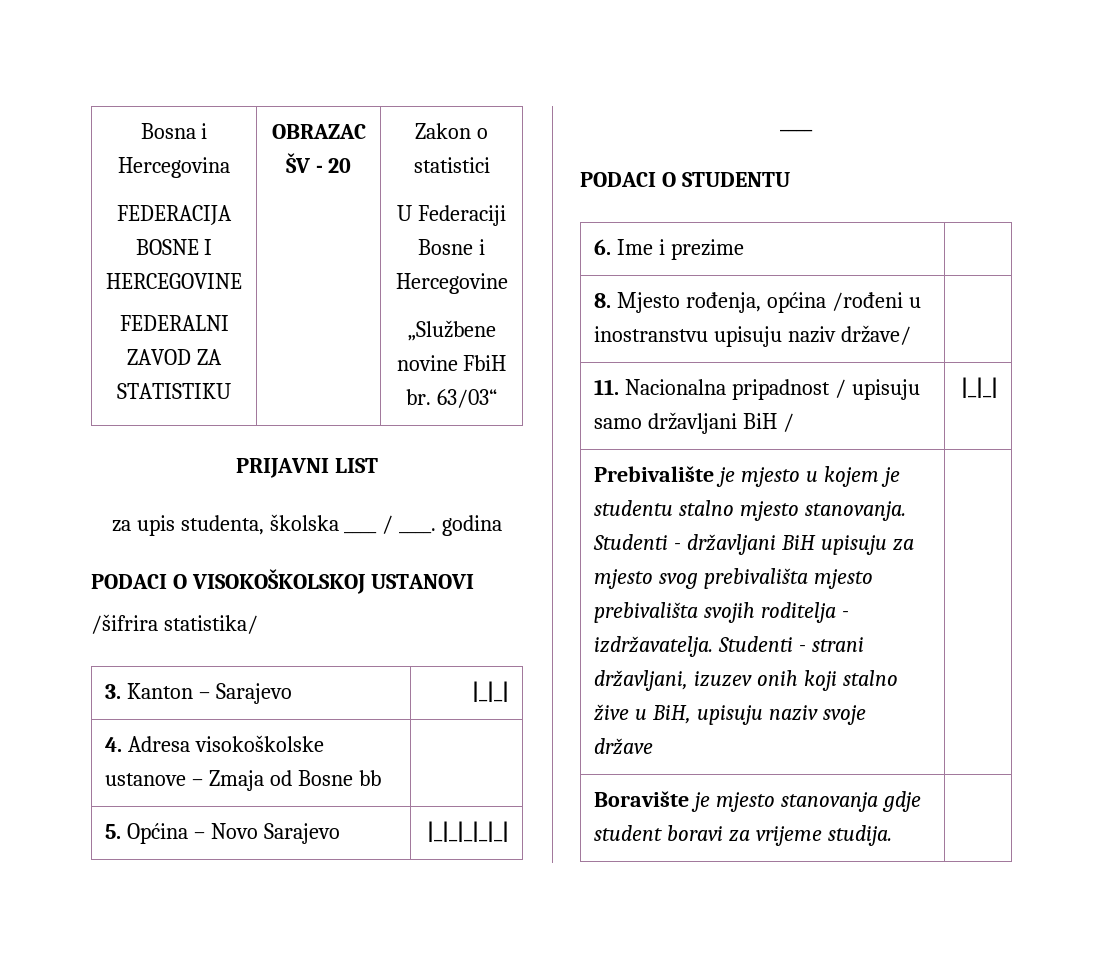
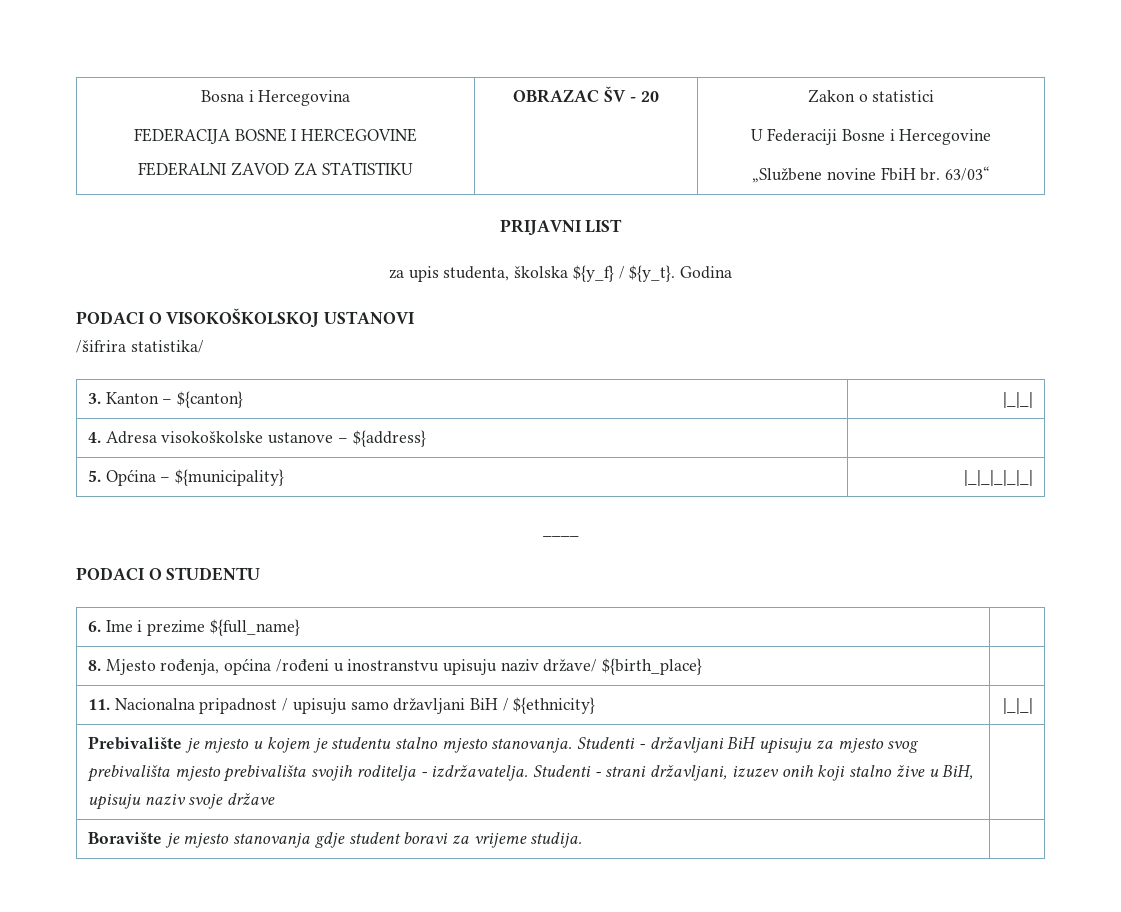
- za upis studenta, školska ____ / ____. godina
+ za upis studenta, školska ${y_f} / ${y_t}. Godina
- 3. Kanton – Sarajevo | |_|_|
+ 3. Kanton – ${canton} | |_|_|
- 4. Adresa visokoškolske ustanove – Zmaja od Bosne bb |
+ 4. Adresa visokoškolske ustanove – ${address} |
- 5. Općina – Novo Sarajevo | |_|_|_|_|_|
+ 5. Općina – ${municipality} | |_|_|_|_|_|
- 6. Ime i prezime |
+ 6. Ime i prezime ${full_name} |
- 8. Mjesto rođenja, općina /rođeni u inostranstvu upisuju naziv države/ |
+ 8. Mjesto rođenja, općina /rođeni u inostranstvu upisuju naziv države/ ${birth_place} |
- 11. Nacionalna pripadnost / upisuju samo državljani BiH / | |_|_|
+ 11. Nacionalna pripadnost / upisuju samo državljani BiH / ${ethnicity} | |_|_|

